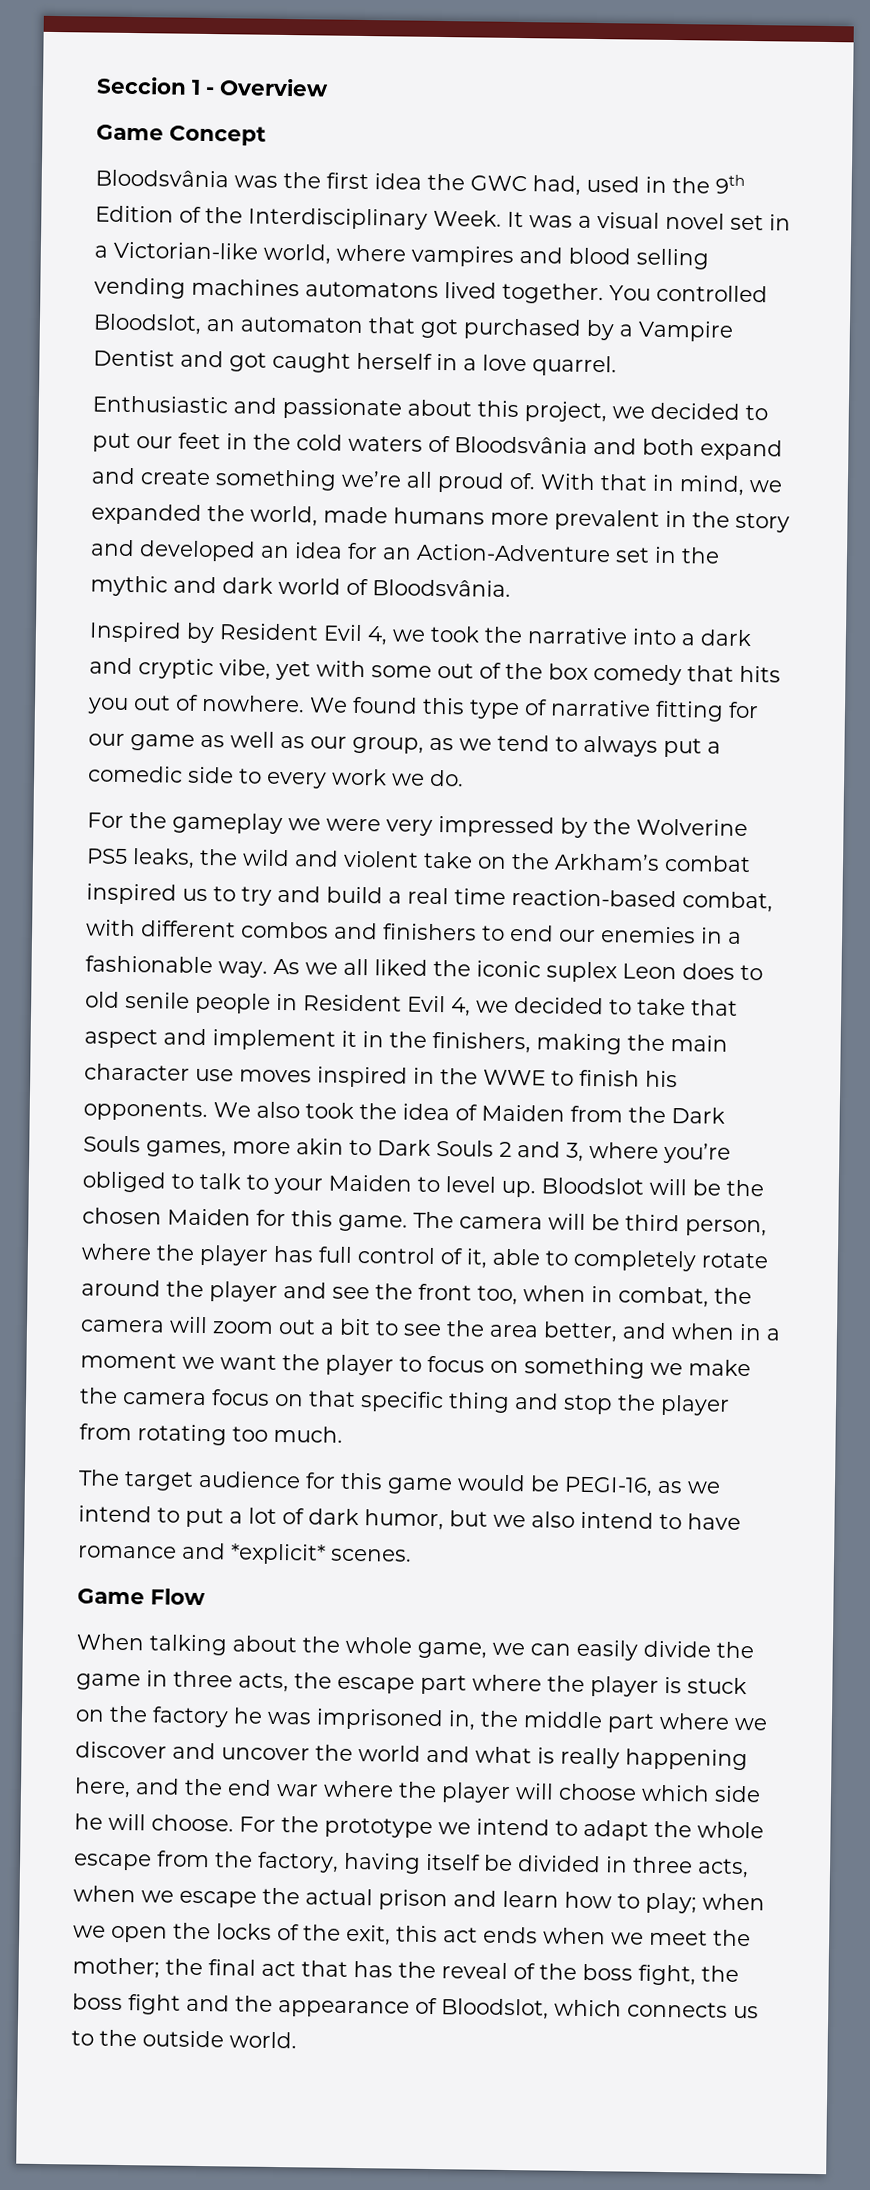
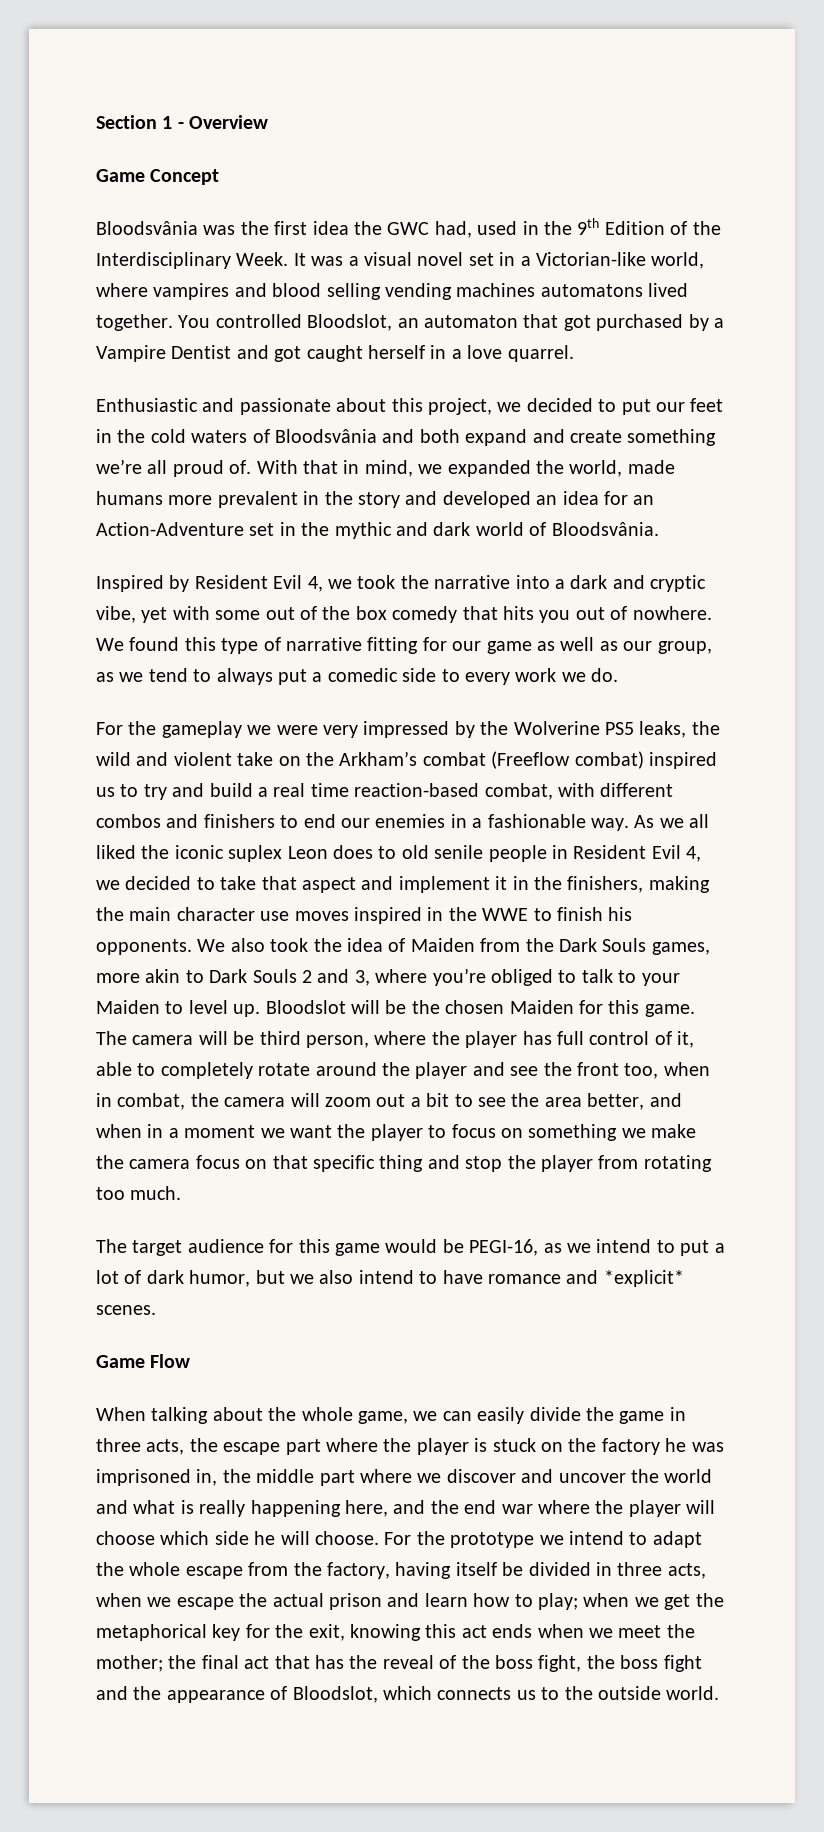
- Seccion 1 - Overview
+ Section 1 - Overview
- For the gameplay we were very impressed by the Wolverine PS5 leaks, the wild and violent take on the Arkham’s combat inspired us to try and build a real time reaction-based combat, with different combos and finishers to end our enemies in a fashionable way.
+ For the gameplay we were very impressed by the Wolverine PS5 leaks, the wild and violent take on the Arkham’s combat (Freeflow combat) inspired us to try and build a real time reaction-based combat, with different combos and finishers to end our enemies in a fashionable way.
- when we open the locks of the exit, this act ends when we meet the mother;
+ when we get the metaphorical key for the exit, knowing this act ends when we meet the mother;

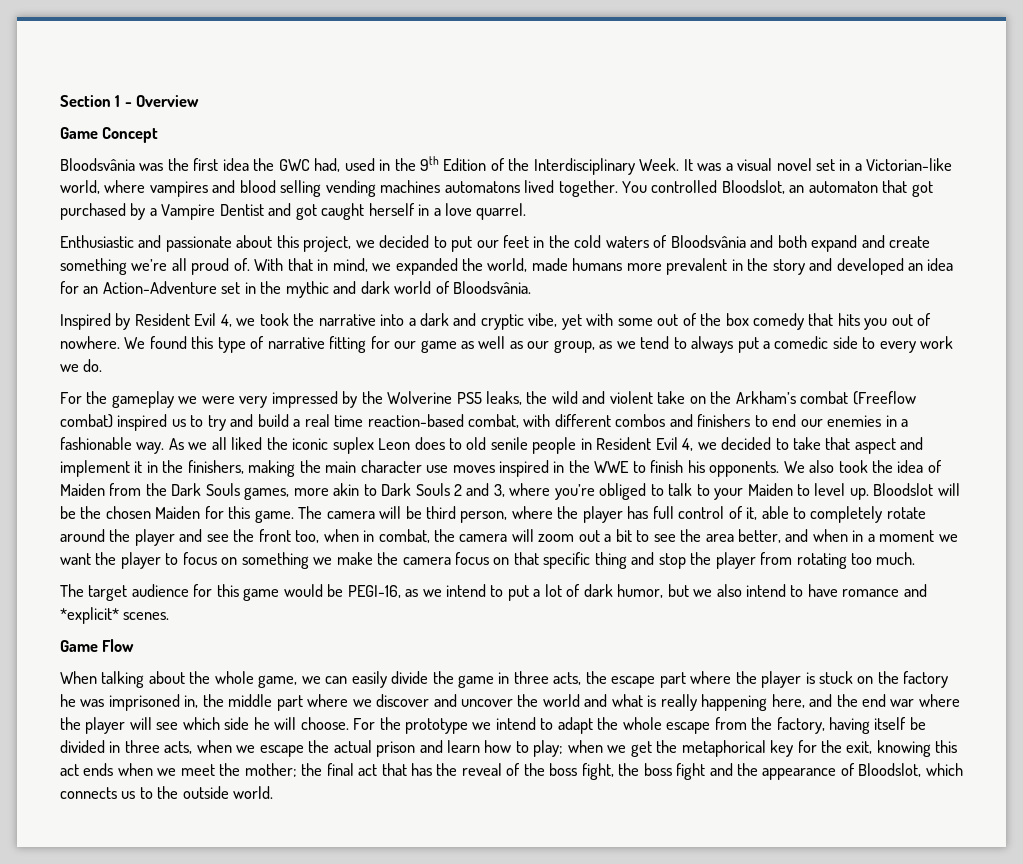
- When talking about the whole game, we can easily divide the game in three acts, the escape part where the player is stuck on the factory he was imprisoned in, the middle part where we discover and uncover the world and what is really happening here, and the end war where the player will choose which side he will choose.
+ When talking about the whole game, we can easily divide the game in three acts, the escape part where the player is stuck on the factory he was imprisoned in, the middle part where we discover and uncover the world and what is really happening here, and the end war where the player will see which side he will choose.

